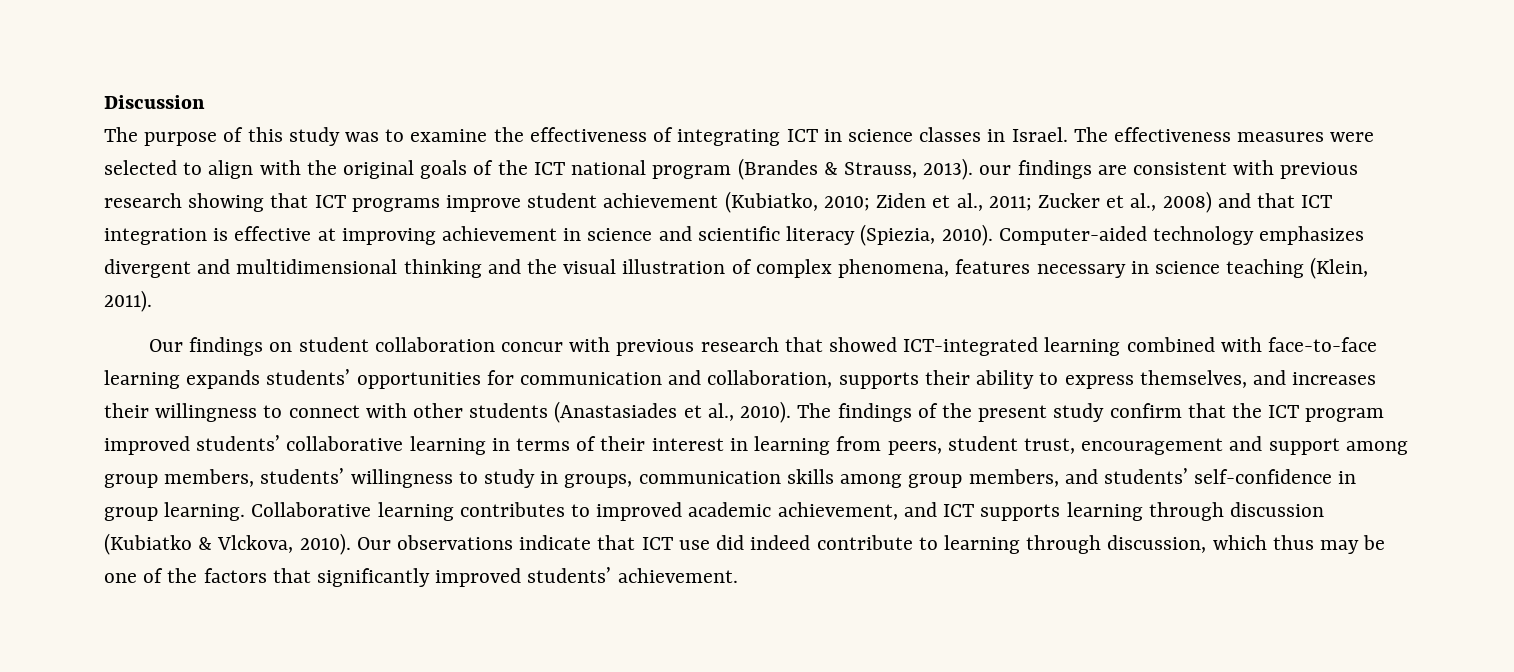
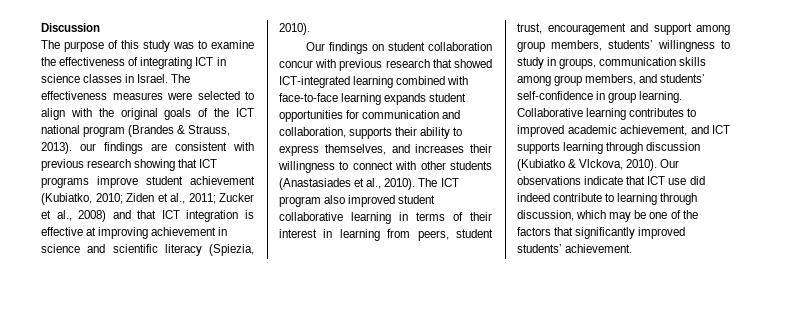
- Computer-aided technology emphasizes divergent and multidimensional thinking and the visual illustration of complex phenomena, features necessary in science teaching (Klein, 2011).
- Our findings on student collaboration concur with previous research that showed ICT-integrated learning combined with face-to-face learning expands students’ opportunities for communication and collaboration, supports their ability to express themselves, and increases their willingness to connect with other students (Anastasiades et al., 2010).
+ Our findings on student collaboration concur with previous research that showed ICT-integrated learning combined with face-to-face learning expands student opportunities for communication and collaboration, supports their ability to express themselves, and increases their willingness to connect with other students (Anastasiades et al., 2010).
- The findings of the present study confirm that the ICT program improved students’ collaborative learning in terms of their interest in learning from peers, student trust, encouragement and support among group members, students’ willingness to study in groups, communication skills among group members, and students’ self-confidence in group learning.
+ The ICT program also improved student collaborative learning in terms of their interest in learning from peers, student trust, encouragement and support among group members, students’ willingness to study in groups, communication skills among group members, and students’ self-confidence in group learning.
- Our observations indicate that ICT use did indeed contribute to learning through discussion, which thus may be one of the factors that significantly improved students’ achievement.
+ Our observations indicate that ICT use did indeed contribute to learning through discussion, which may be one of the factors that significantly improved students’ achievement.

